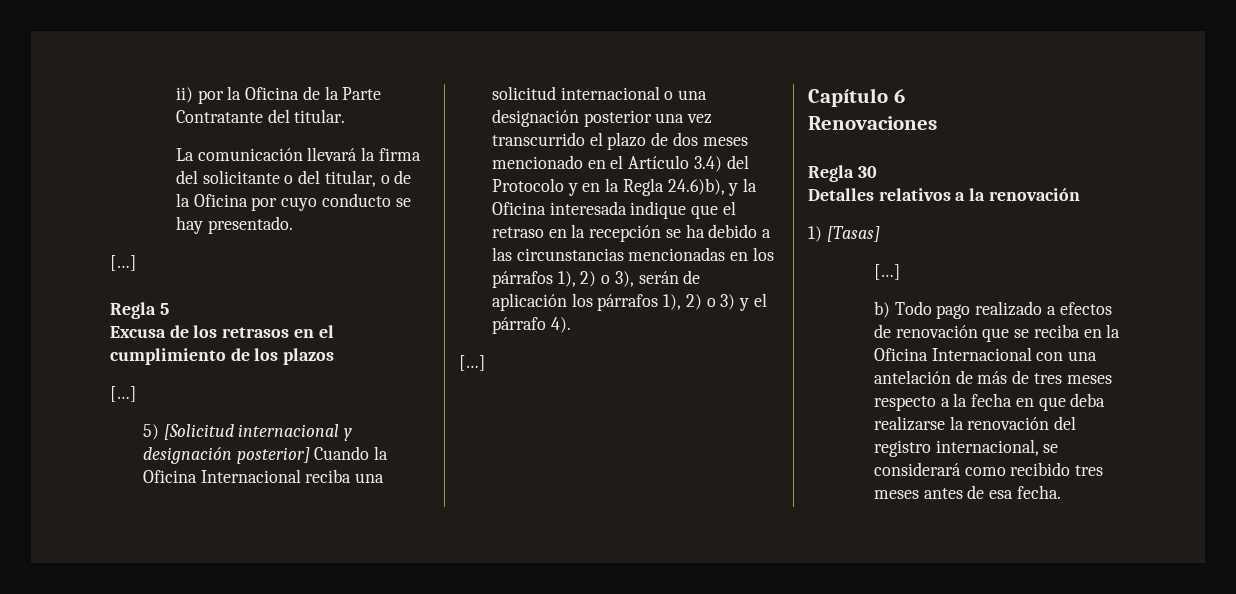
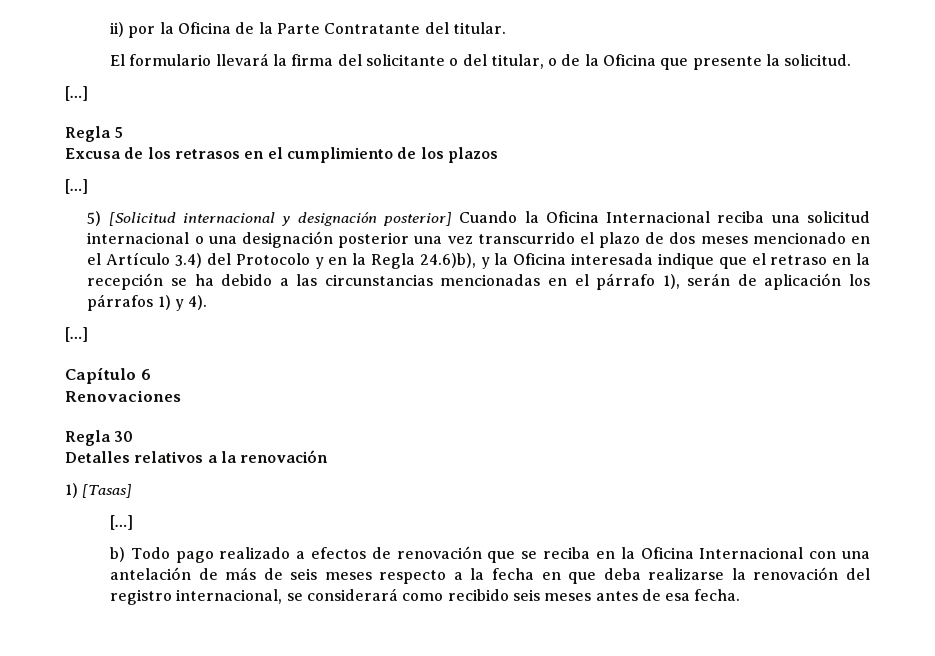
- La comunicación llevará la firma del solicitante o del titular, o de la Oficina por cuyo conducto se hay presentado.
+ El formulario llevará la firma del solicitante o del titular, o de la Oficina que presente la solicitud.
- 5) [Solicitud internacional y designación posterior] Cuando la Oficina Internacional reciba una solicitud internacional o una designación posterior una vez transcurrido el plazo de dos meses mencionado en el Artículo 3.4) del Protocolo y en la Regla 24.6)b), y la Oficina interesada indique que el retraso en la recepción se ha debido a las circunstancias mencionadas en los párrafos 1), 2) o 3), serán de aplicación los párrafos 1), 2) o 3) y el párrafo 4).
+ 5) [Solicitud internacional y designación posterior] Cuando la Oficina Internacional reciba una solicitud internacional o una designación posterior una vez transcurrido el plazo de dos meses mencionado en el Artículo 3.4) del Protocolo y en la Regla 24.6)b), y la Oficina interesada indique que el retraso en la recepción se ha debido a las circunstancias mencionadas en el párrafo 1), serán de aplicación los párrafos 1) y 4).
- b) Todo pago realizado a efectos de renovación que se reciba en la Oficina Internacional con una antelación de más de tres meses respecto a la fecha en que deba realizarse la renovación del registro internacional, se considerará como recibido tres meses antes de esa fecha.
+ b) Todo pago realizado a efectos de renovación que se reciba en la Oficina Internacional con una antelación de más de seis meses respecto a la fecha en que deba realizarse la renovación del registro internacional, se considerará como recibido seis meses antes de esa fecha.

